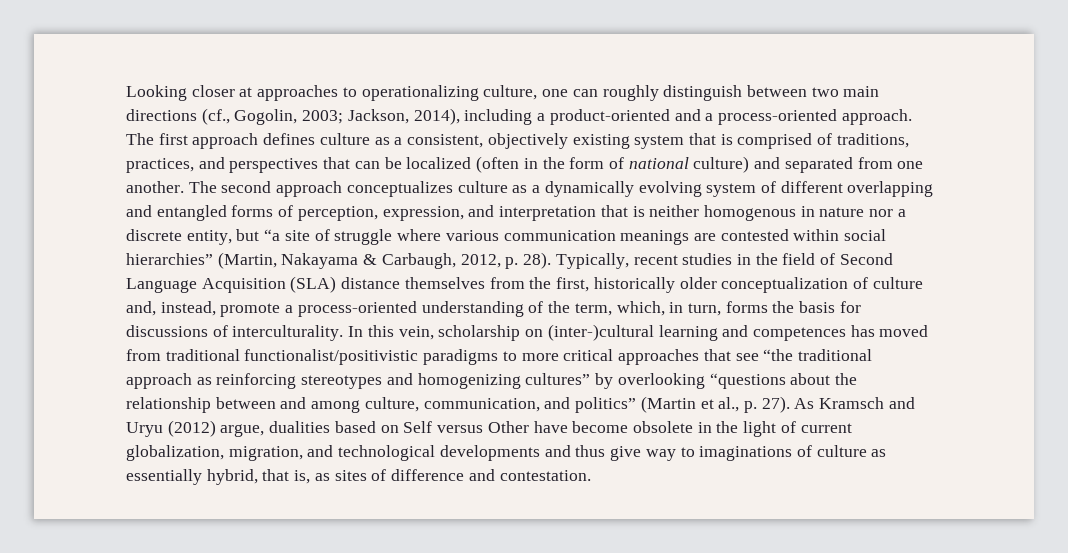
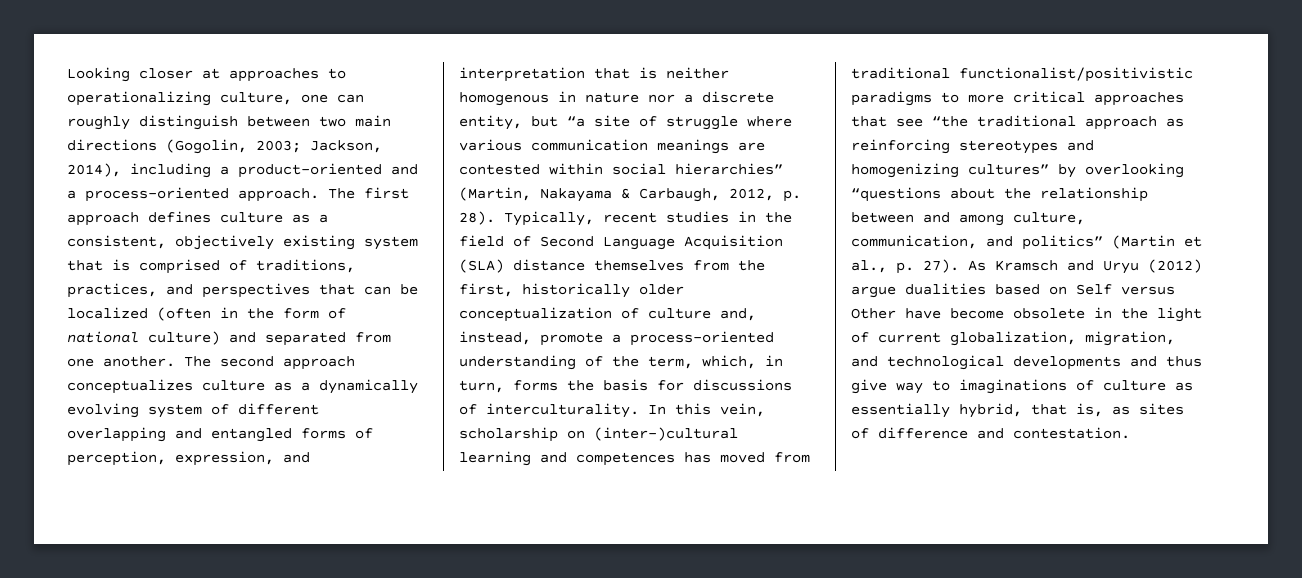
- Looking closer at approaches to operationalizing culture, one can roughly distinguish between two main directions (cf., Gogolin, 2003; Jackson, 2014), including a product-oriented and a process-oriented approach.
+ Looking closer at approaches to operationalizing culture, one can roughly distinguish between two main directions (Gogolin, 2003; Jackson, 2014), including a product-oriented and a process-oriented approach.
- As Kramsch and Uryu (2012) argue, dualities based on Self versus Other have become obsolete in the light of current globalization, migration, and technological developments and thus give way to imaginations of culture as essentially hybrid, that is, as sites of difference and contestation.
+ As Kramsch and Uryu (2012) argue dualities based on Self versus Other have become obsolete in the light of current globalization, migration, and technological developments and thus give way to imaginations of culture as essentially hybrid, that is, as sites of difference and contestation.

